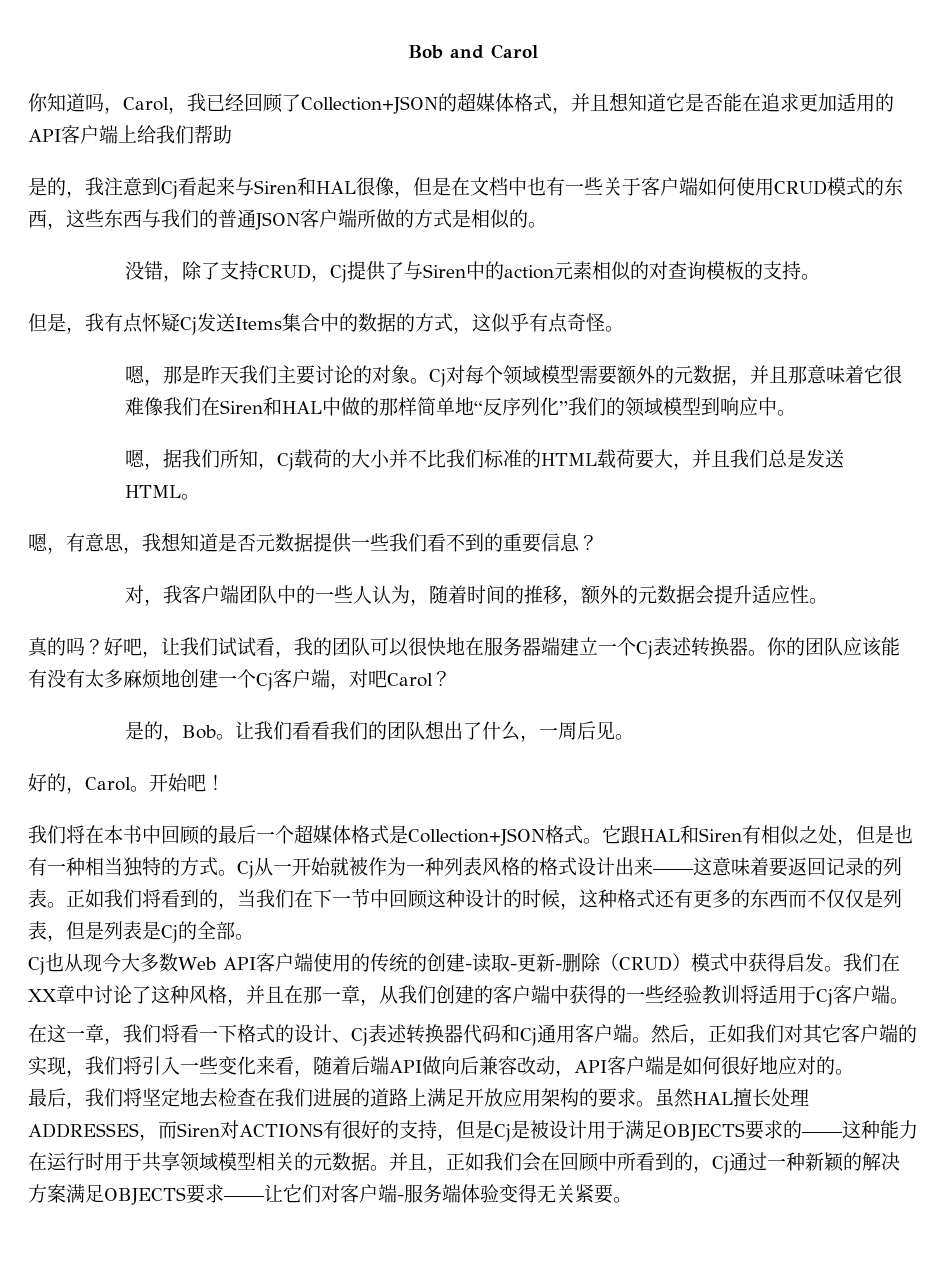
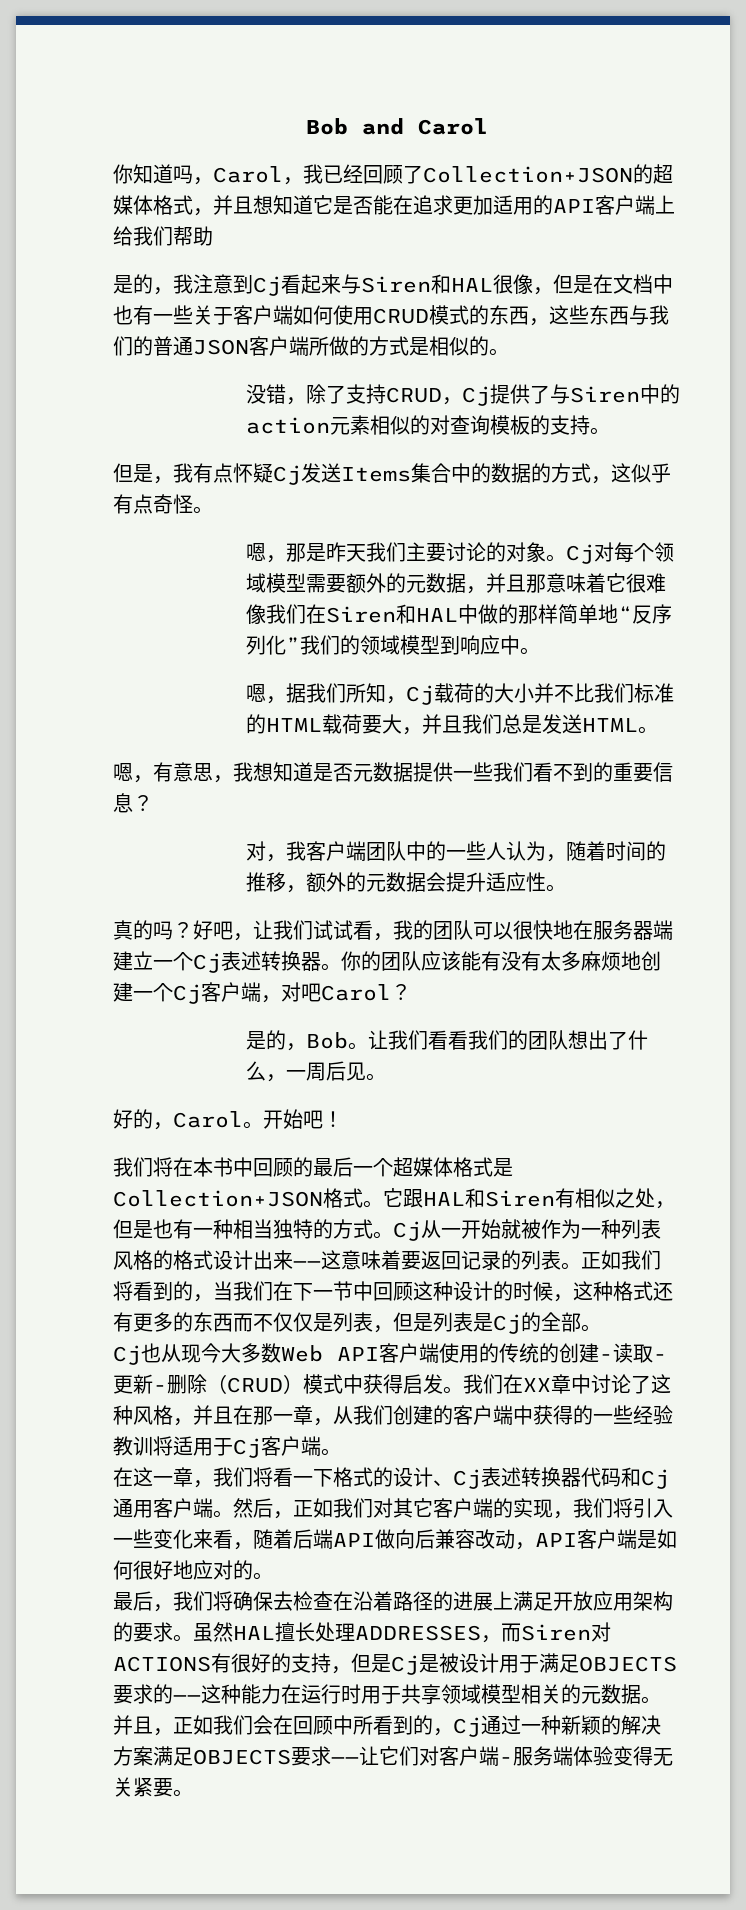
- 最后，我们将坚定地去检查在我们进展的道路上满足开放应用架构的要求。
+ 最后，我们将确保去检查在沿着路径的进展上满足开放应用架构的要求。

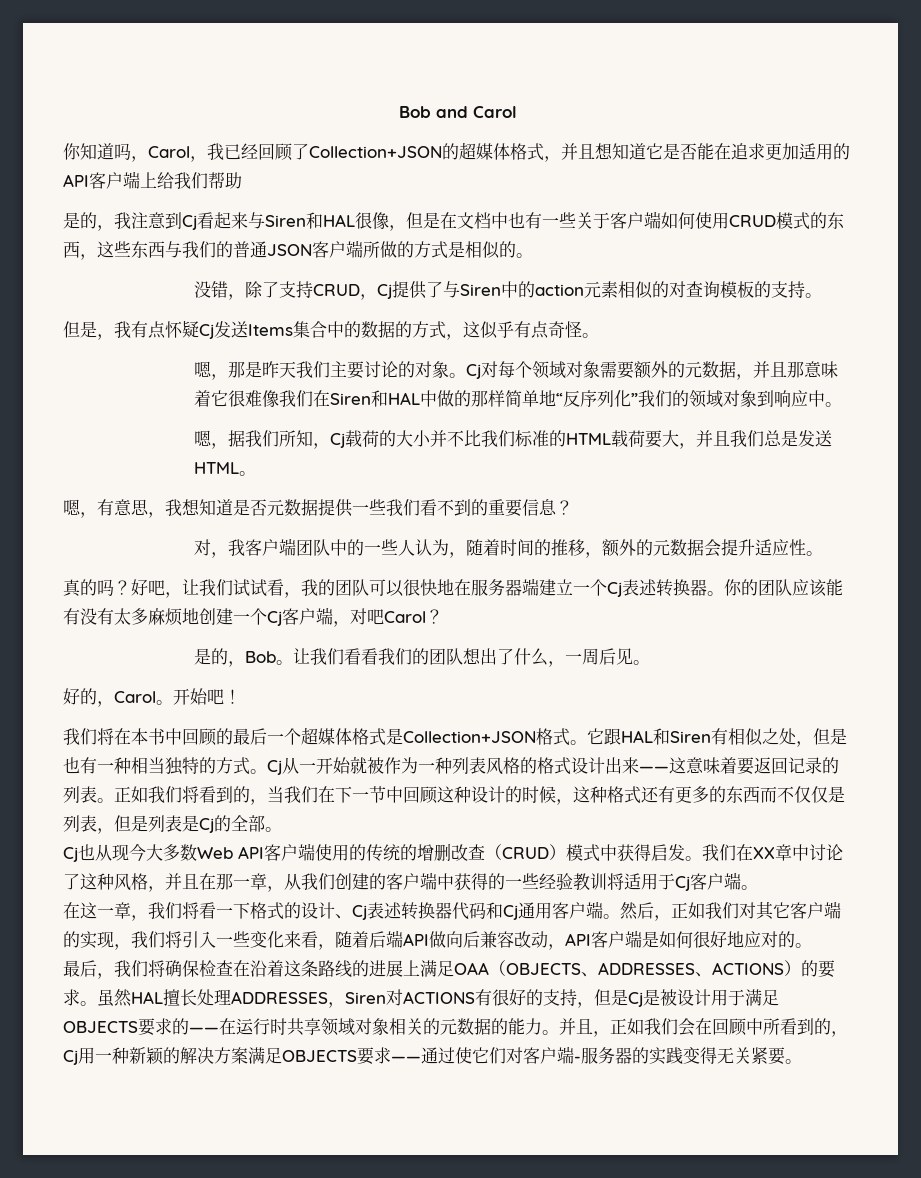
- Cj对每个领域模型需要额外的元数据，并且那意味着它很难像我们在Siren和HAL中做的那样简单地“反序列化”我们的领域模型到响应中。
+ Cj对每个领域对象需要额外的元数据，并且那意味着它很难像我们在Siren和HAL中做的那样简单地“反序列化”我们的领域对象到响应中。
- Cj也从现今大多数Web API客户端使用的传统的创建-读取-更新-删除（CRUD）模式中获得启发。
+ Cj也从现今大多数Web API客户端使用的传统的增删改查（CRUD）模式中获得启发。
- 最后，我们将确保去检查在沿着路径的进展上满足开放应用架构的要求。
+ 最后，我们将确保检查在沿着这条路线的进展上满足OAA（OBJECTS、ADDRESSES、ACTIONS）的要求。
- 虽然HAL擅长处理ADDRESSES，而Siren对ACTIONS有很好的支持，但是Cj是被设计用于满足OBJECTS要求的——这种能力在运行时用于共享领域模型相关的元数据。
+ 虽然HAL擅长处理ADDRESSES，Siren对ACTIONS有很好的支持，但是Cj是被设计用于满足OBJECTS要求的——在运行时共享领域对象相关的元数据的能力。
- 并且，正如我们会在回顾中所看到的，Cj通过一种新颖的解决方案满足OBJECTS要求——让它们对客户端-服务端体验变得无关紧要。
+ 并且，正如我们会在回顾中所看到的，Cj用一种新颖的解决方案满足OBJECTS要求——通过使它们对客户端-服务器的实践变得无关紧要。

